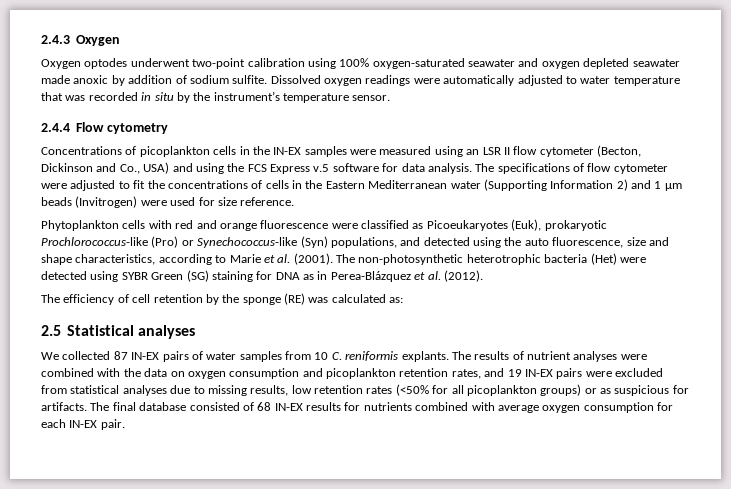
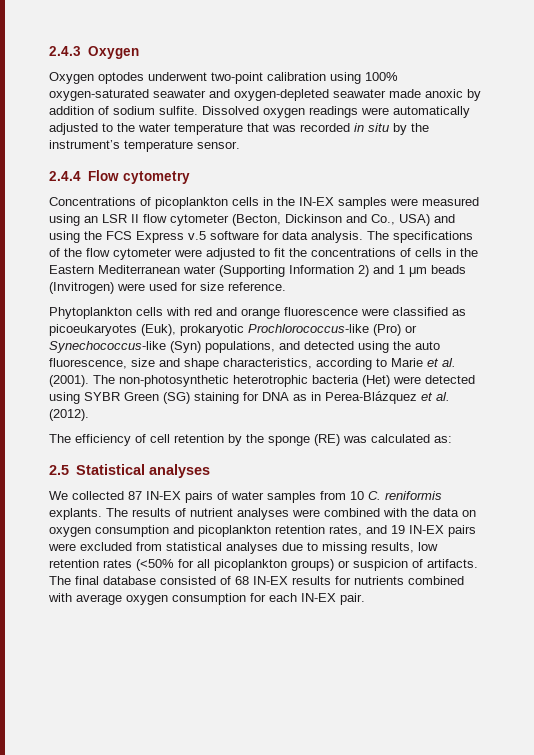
- Oxygen optodes underwent two-point calibration using 100% oxygen-saturated seawater and oxygen depleted seawater made anoxic by addition of sodium sulfite.
+ Oxygen optodes underwent two-point calibration using 100% oxygen-saturated seawater and oxygen-depleted seawater made anoxic by addition of sodium sulfite.
- Dissolved oxygen readings were automatically adjusted to water temperature that was recorded in situ by the instrument’s temperature sensor.
+ Dissolved oxygen readings were automatically adjusted to the water temperature that was recorded in situ by the instrument’s temperature sensor.
- The specifications of flow cytometer were adjusted to fit the concentrations of cells in the Eastern Mediterranean water (Supporting Information 2) and 1 μm beads (Invitrogen) were used for size reference.
+ The specifications of the flow cytometer were adjusted to fit the concentrations of cells in the Eastern Mediterranean water (Supporting Information 2) and 1 μm beads (Invitrogen) were used for size reference.
- Phytoplankton cells with red and orange fluorescence were classified as Picoeukaryotes (Euk), prokaryotic Prochlorococcus-like (Pro) or Synechococcus-like (Syn) populations, and detected using the auto fluorescence, size and shape characteristics, according to Marie et al. (2001).
+ Phytoplankton cells with red and orange fluorescence were classified as picoeukaryotes (Euk), prokaryotic Prochlorococcus-like (Pro) or Synechococcus-like (Syn) populations, and detected using the auto fluorescence, size and shape characteristics, according to Marie et al. (2001).
- The results of nutrient analyses were combined with the data on oxygen consumption and picoplankton retention rates, and 19 IN-EX pairs were excluded from statistical analyses due to missing results, low retention rates (<50% for all picoplankton groups) or as suspicious for artifacts.
+ The results of nutrient analyses were combined with the data on oxygen consumption and picoplankton retention rates, and 19 IN-EX pairs were excluded from statistical analyses due to missing results, low retention rates (<50% for all picoplankton groups) or suspicion of artifacts.

